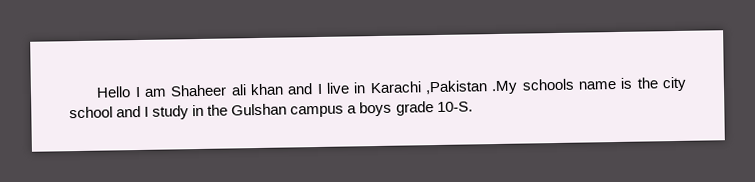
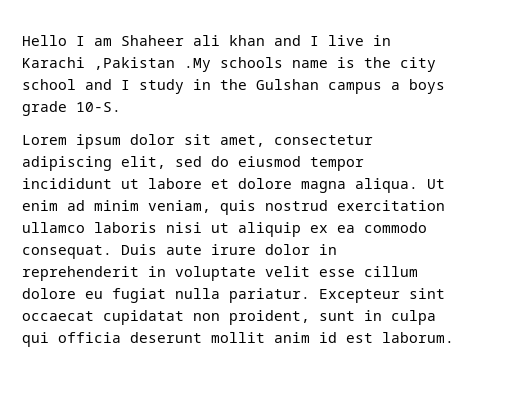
+ Lorem ipsum dolor sit amet, consectetur adipiscing elit, sed do eiusmod tempor incididunt ut labore et dolore magna aliqua. Ut enim ad minim veniam, quis nostrud exercitation ullamco laboris nisi ut aliquip ex ea commodo consequat. Duis aute irure dolor in reprehenderit in voluptate velit esse cillum dolore eu fugiat nulla pariatur. Excepteur sint occaecat cupidatat non proident, sunt in culpa qui officia deserunt mollit anim id est laborum.

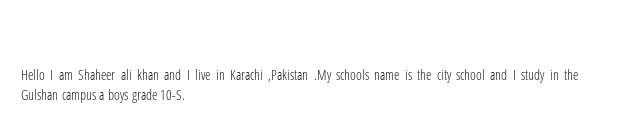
- Lorem ipsum dolor sit amet, consectetur adipiscing elit, sed do eiusmod tempor incididunt ut labore et dolore magna aliqua. Ut enim ad minim veniam, quis nostrud exercitation ullamco laboris nisi ut aliquip ex ea commodo consequat. Duis aute irure dolor in reprehenderit in voluptate velit esse cillum dolore eu fugiat nulla pariatur. Excepteur sint occaecat cupidatat non proident, sunt in culpa qui officia deserunt mollit anim id est laborum.

